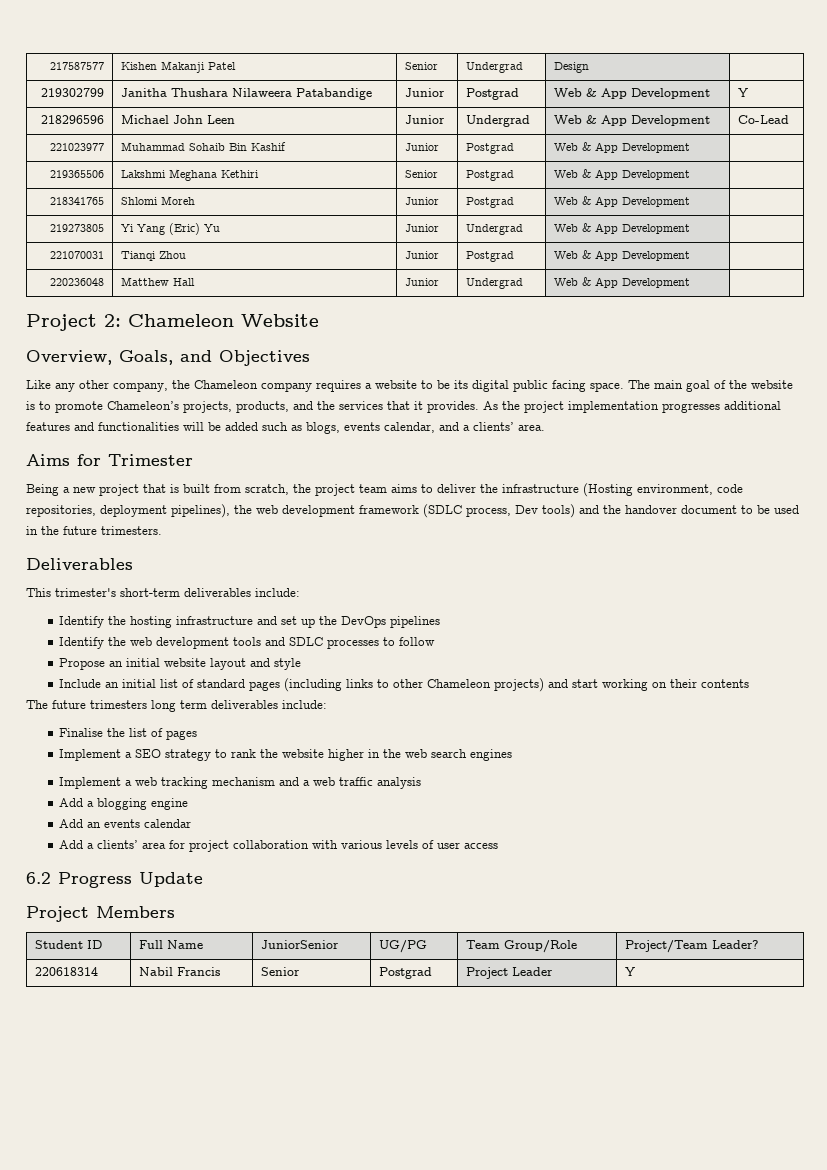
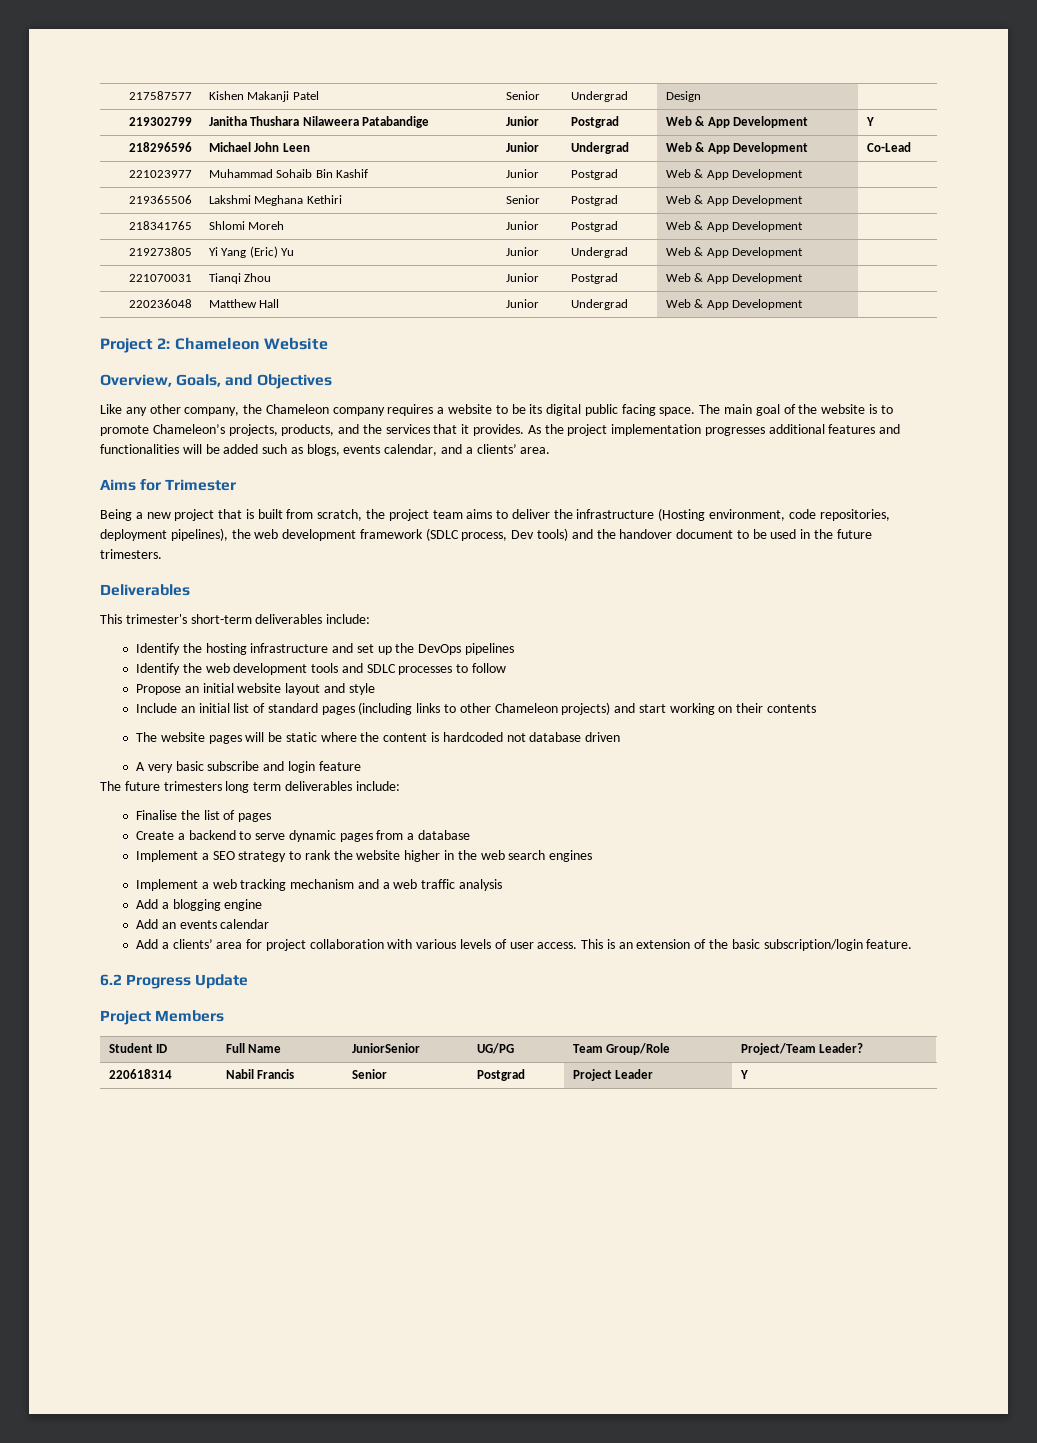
+ The website pages will be static where the content is hardcoded not database driven
+ A very basic subscribe and login feature
+ Create a backend to serve dynamic pages from a database
- Add a clients’ area for project collaboration with various levels of user access
+ Add a clients’ area for project collaboration with various levels of user access. This is an extension of the basic subscription/login feature.

